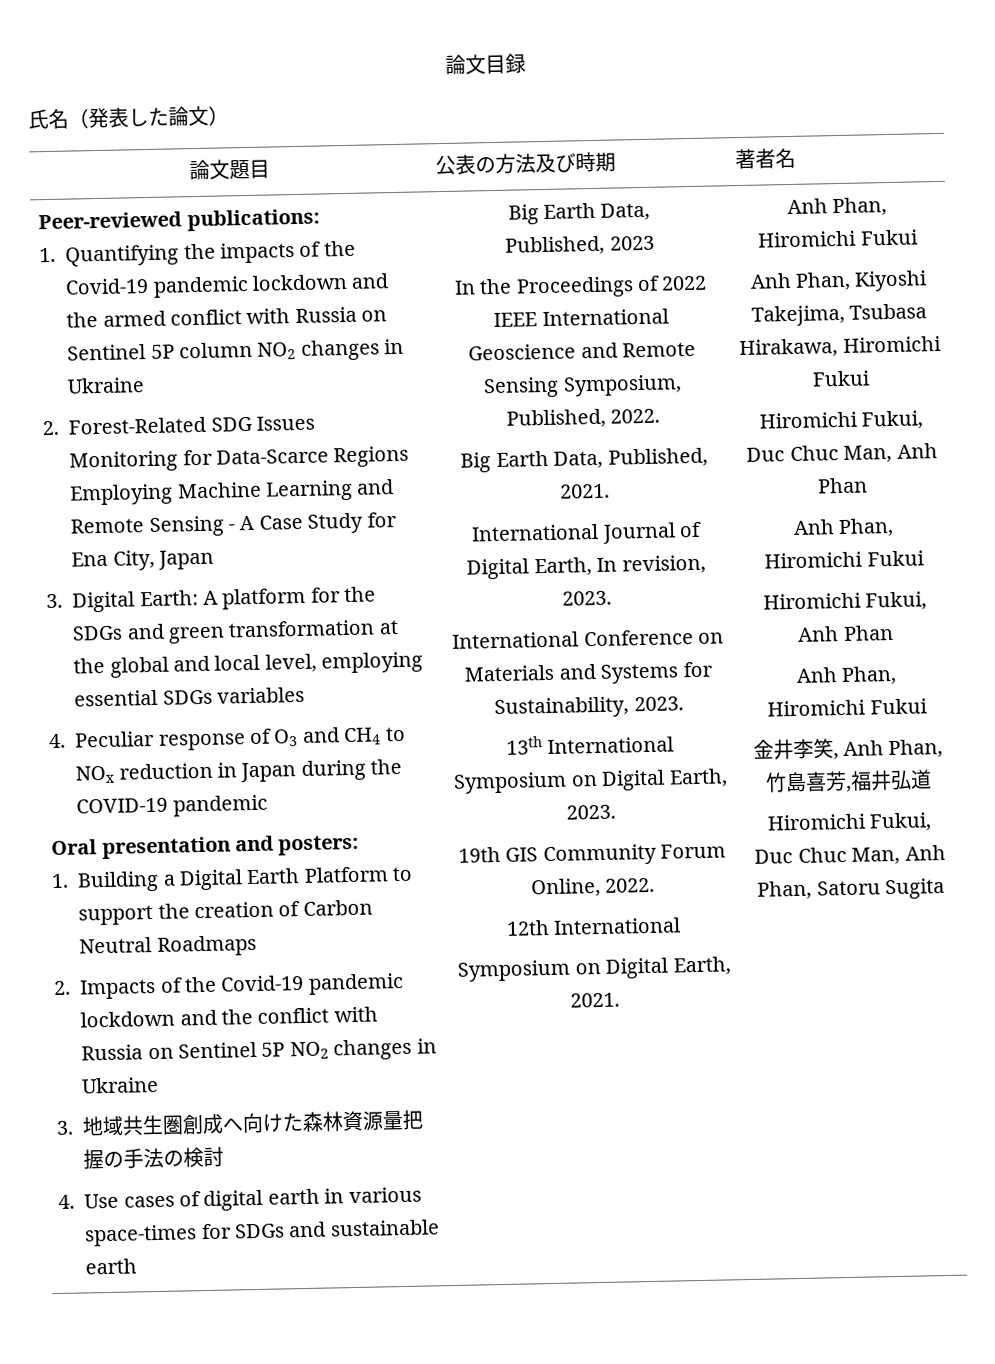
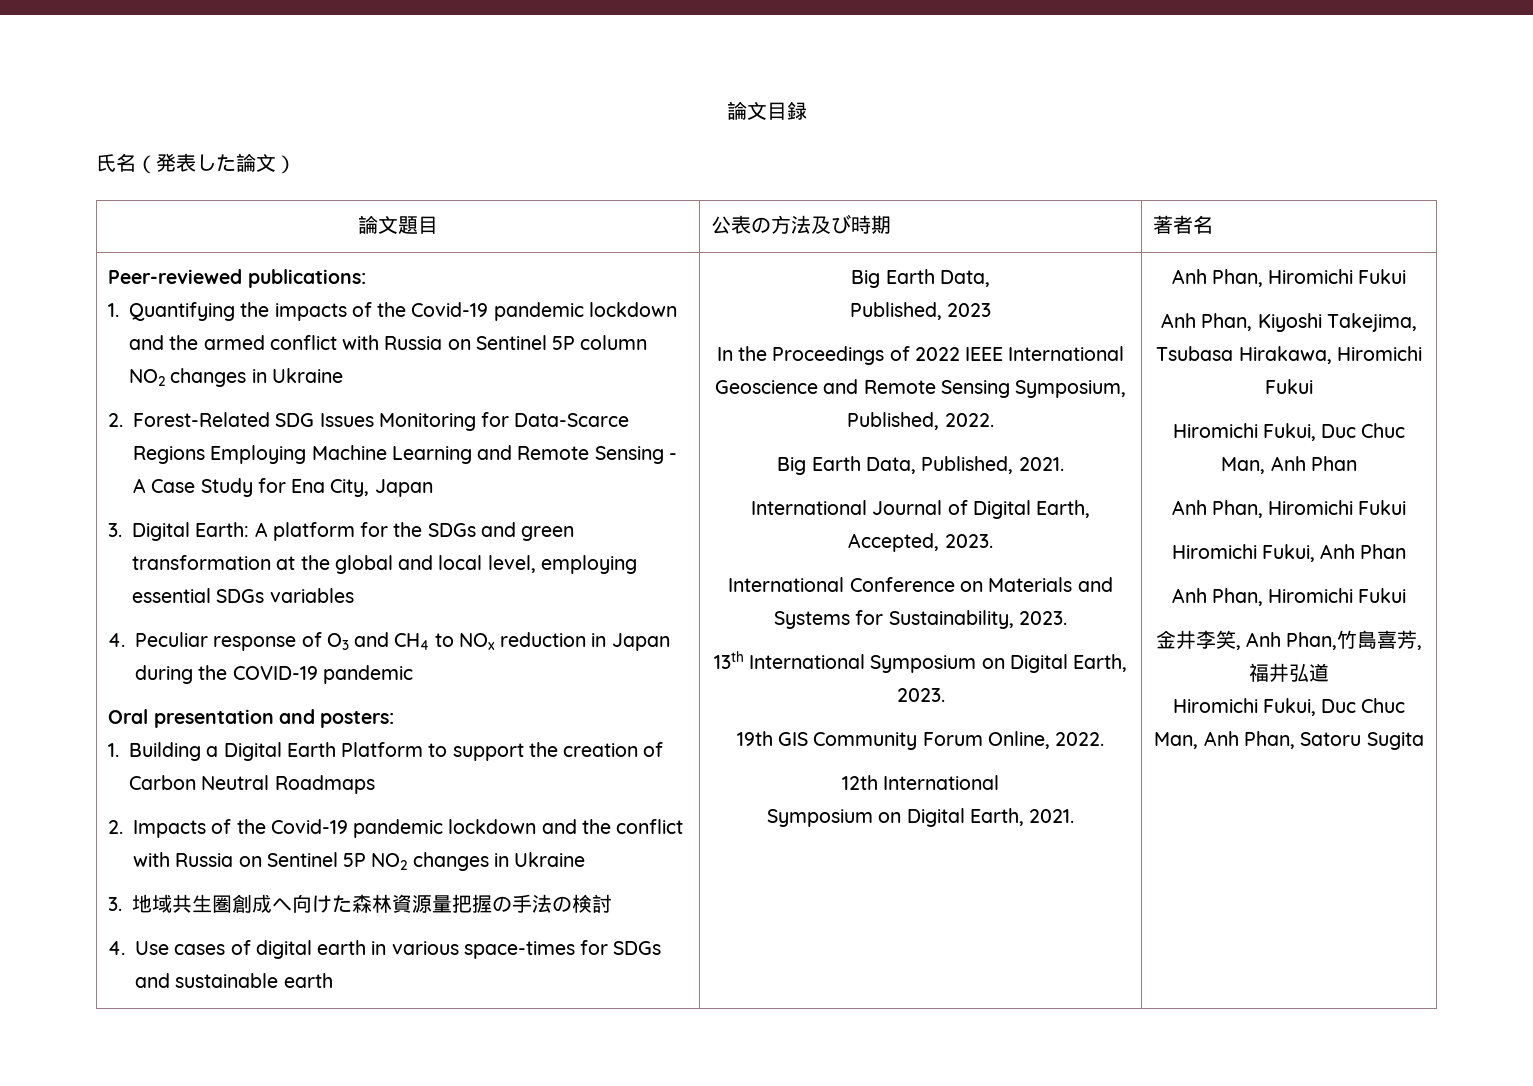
- International Journal of Digital Earth, In revision, 2023.
+ International Journal of Digital Earth, Accepted, 2023.

